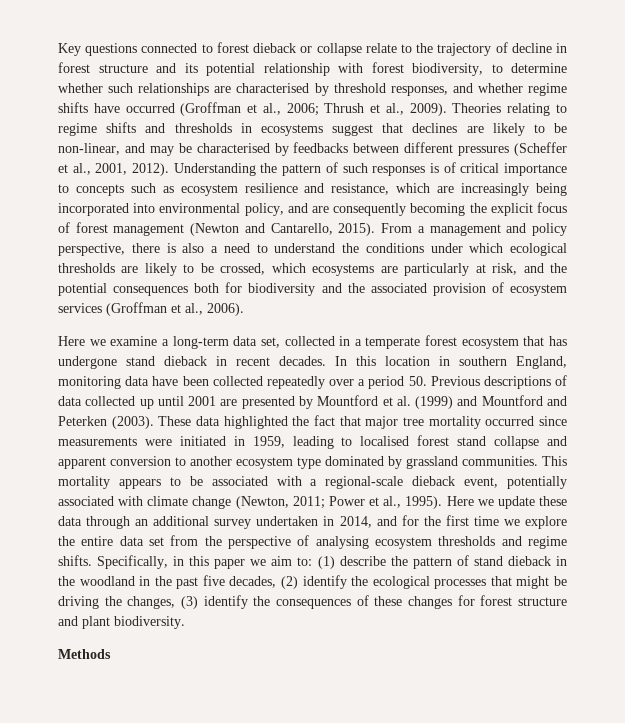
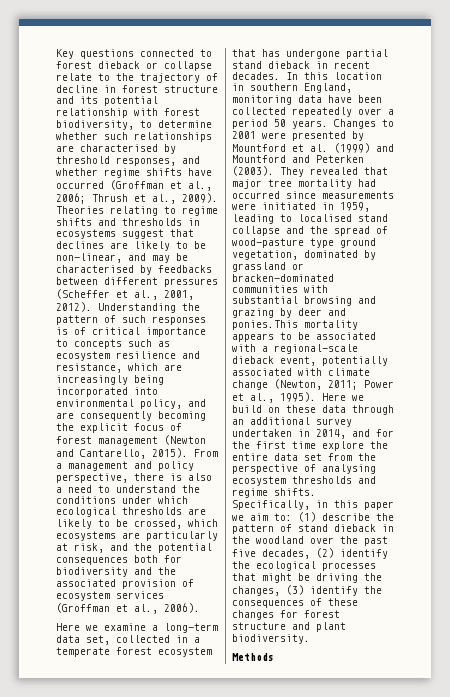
- Here we examine a long-term data set, collected in a temperate forest ecosystem that has undergone stand dieback in recent decades.
+ Here we examine a long-term data set, collected in a temperate forest ecosystem that has undergone partial stand dieback in recent decades.
- In this location in southern England, monitoring data have been collected repeatedly over a period 50. Previous descriptions of data collected up until 2001 are presented by Mountford et al. (1999) and Mountford and Peterken (2003).
+ In this location in southern England, monitoring data have been collected repeatedly over a period 50 years. Changes to 2001 were presented by Mountford et al. (1999) and Mountford and Peterken (2003).
- These data highlighted the fact that major tree mortality occurred since measurements were initiated in 1959, leading to localised forest stand collapse and apparent conversion to another ecosystem type dominated by grassland communities. This mortality appears to be associated with a regional-scale dieback event, potentially associated with climate change (Newton, 2011; Power et al., 1995).
+ They revealed that major tree mortality had occurred since measurements were initiated in 1959, leading to localised stand collapse and the spread of wood-pasture type ground vegetation, dominated by grassland or bracken-dominated communities with substantial browsing and grazing by deer and ponies.This mortality appears to be associated with a regional-scale dieback event, potentially associated with climate change (Newton, 2011; Power et al., 1995).
- Here we update these data through an additional survey undertaken in 2014, and for the first time we explore the entire data set from the perspective of analysing ecosystem thresholds and regime shifts.
+ Here we build on these data through an additional survey undertaken in 2014, and for the first time explore the entire data set from the perspective of analysing ecosystem thresholds and regime shifts.
- Specifically, in this paper we aim to: (1) describe the pattern of stand dieback in the woodland in the past five decades, (2) identify the ecological processes that might be driving the changes, (3) identify the consequences of these changes for forest structure and plant biodiversity.
+ Specifically, in this paper we aim to: (1) describe the pattern of stand dieback in the woodland over the past five decades, (2) identify the ecological processes that might be driving the changes, (3) identify the consequences of these changes for forest structure and plant biodiversity.

